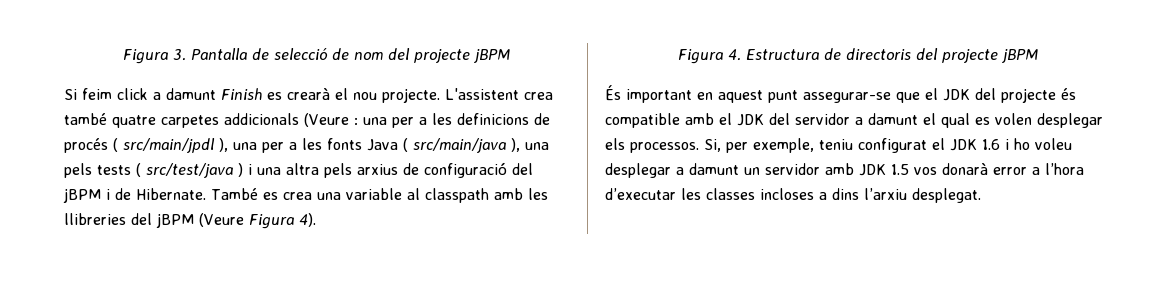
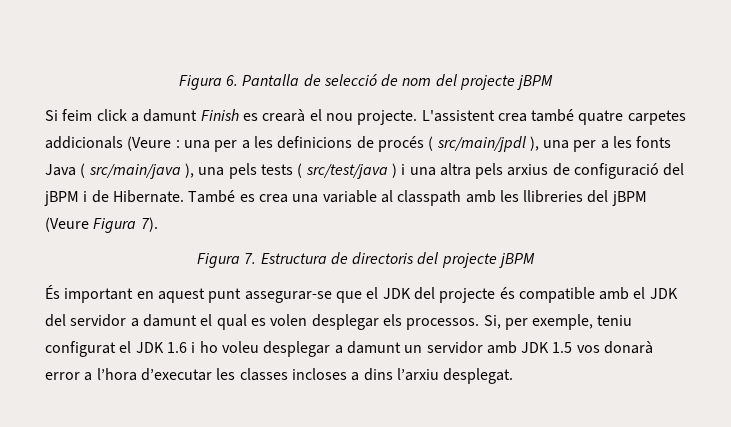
- Figura 3. Pantalla de selecció de nom del projecte jBPM
+ Figura 6. Pantalla de selecció de nom del projecte jBPM
- També es crea una variable al classpath amb les llibreries del jBPM (Veure Figura 4).
- Figura 4. Estructura de directoris del projecte jBPM
+ També es crea una variable al classpath amb les llibreries del jBPM (Veure Figura 7).
+ Figura 7. Estructura de directoris del projecte jBPM

